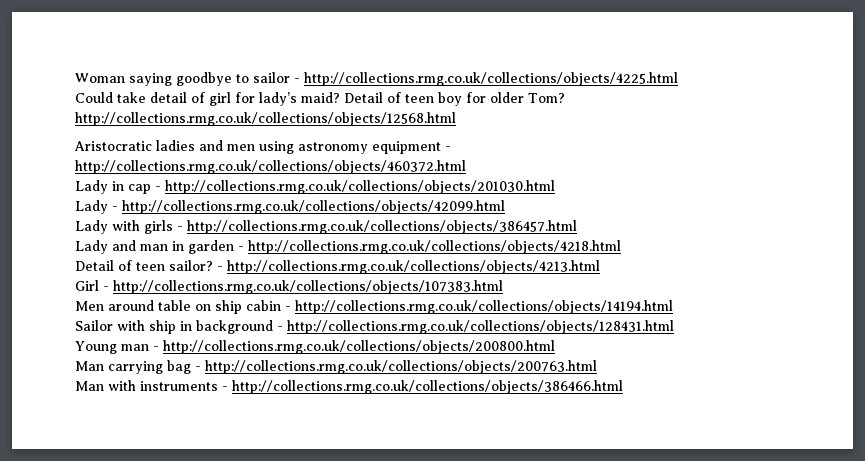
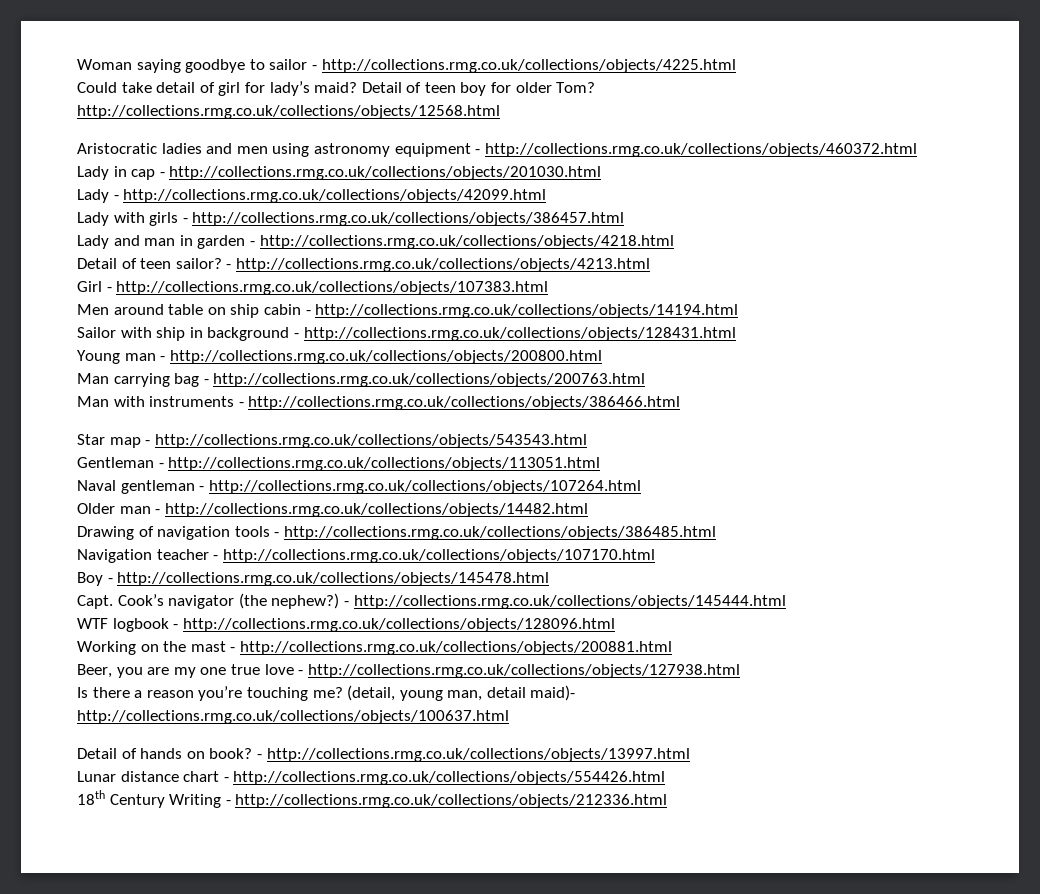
+ Star map - http://collections.rmg.co.uk/collections/objects/543543.html
+ Gentleman - http://collections.rmg.co.uk/collections/objects/113051.html
+ Naval gentleman - http://collections.rmg.co.uk/collections/objects/107264.html
+ Older man - http://collections.rmg.co.uk/collections/objects/14482.html
+ Drawing of navigation tools - http://collections.rmg.co.uk/collections/objects/386485.html
+ Navigation teacher - http://collections.rmg.co.uk/collections/objects/107170.html
+ Boy - http://collections.rmg.co.uk/collections/objects/145478.html
+ Capt. Cook’s navigator (the nephew?) - http://collections.rmg.co.uk/collections/objects/145444.html
+ WTF logbook - http://collections.rmg.co.uk/collections/objects/128096.html
+ Working on the mast - http://collections.rmg.co.uk/collections/objects/200881.html
+ Beer, you are my one true love - http://collections.rmg.co.uk/collections/objects/127938.html
+ Is there a reason you’re touching me? (detail, young man, detail maid)- http://collections.rmg.co.uk/collections/objects/100637.html
+ Detail of hands on book? - http://collections.rmg.co.uk/collections/objects/13997.html
+ Lunar distance chart - http://collections.rmg.co.uk/collections/objects/554426.html
+ 18th Century Writing - http://collections.rmg.co.uk/collections/objects/212336.html

